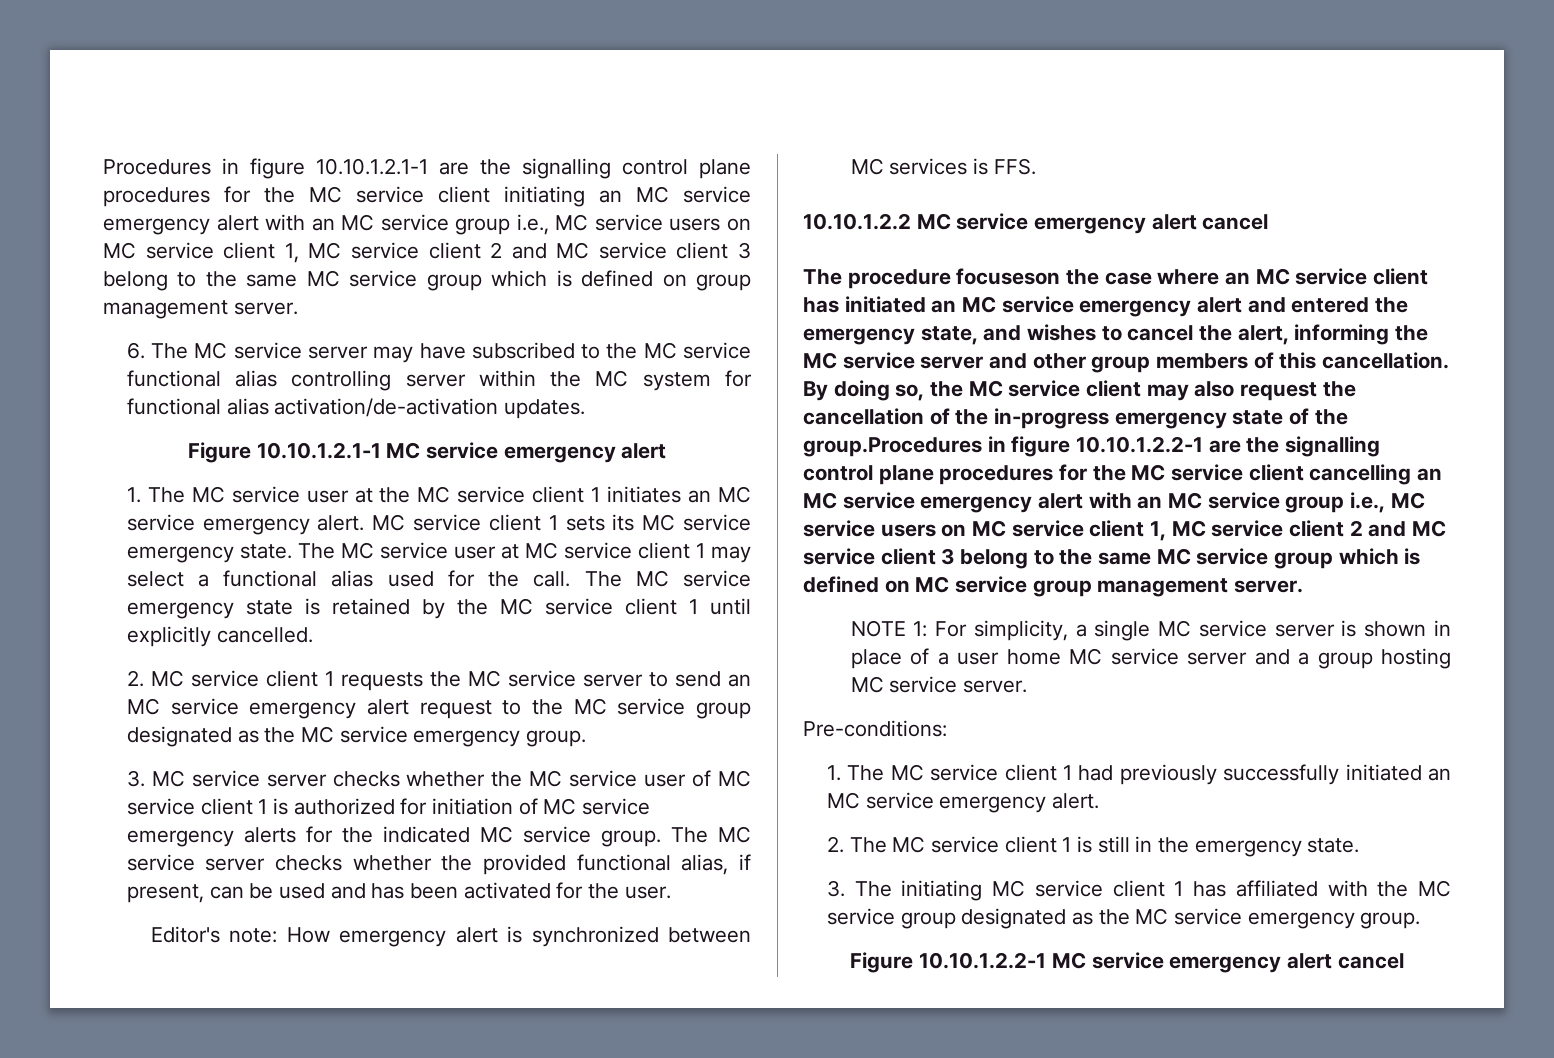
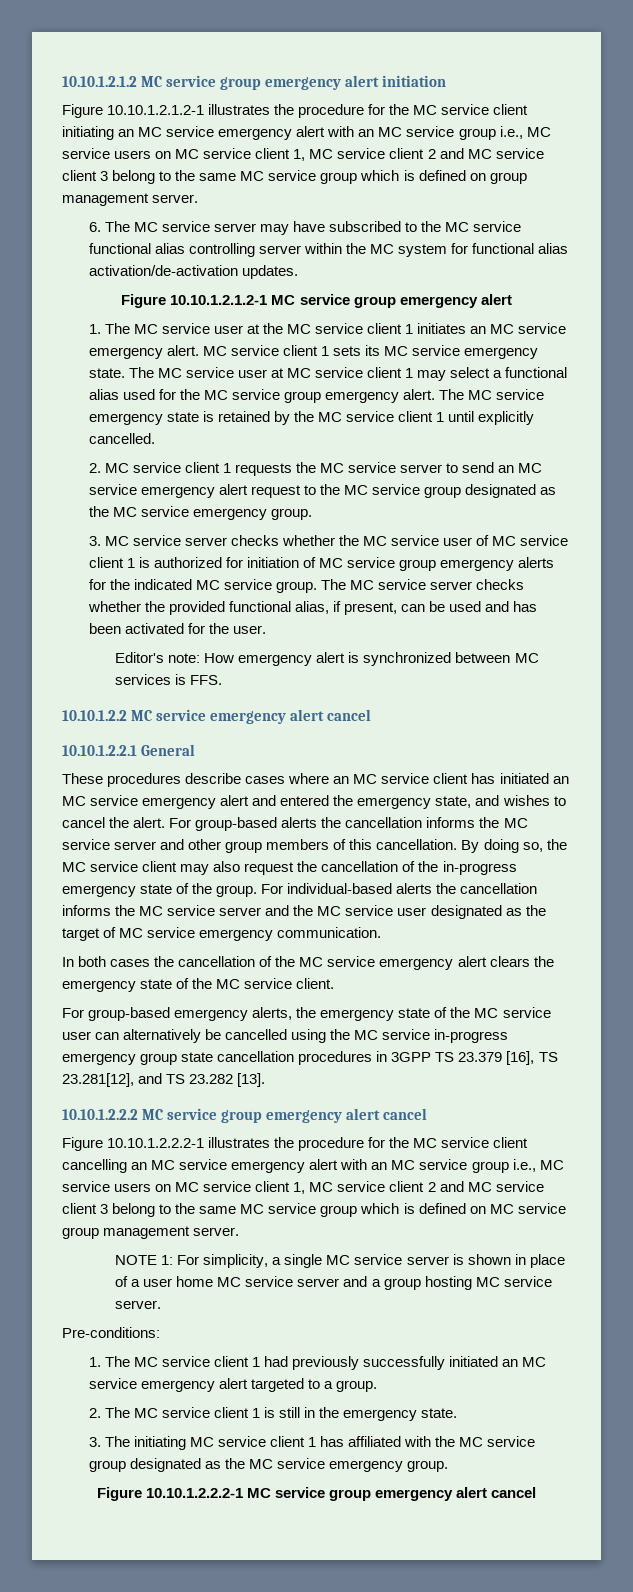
- Procedures in figure 10.10.1.2.1-1 are the signalling control plane procedures for the MC service client initiating an MC service emergency alert with an MC service group i.e., MC service users on MC service client 1, MC service client 2 and MC service client 3 belong to the same MC service group which is defined on group management server.
+ 10.10.1.2.1.2 MC service group emergency alert initiation
+ Figure 10.10.1.2.1.2-1 illustrates the procedure for the MC service client initiating an MC service emergency alert with an MC service group i.e., MC service users on MC service client 1, MC service client 2 and MC service client 3 belong to the same MC service group which is defined on group management server.
- Figure 10.10.1.2.1-1 MC service emergency alert
+ Figure 10.10.1.2.1.2-1 MC service group emergency alert
- The MC service user at MC service client 1 may select a functional alias used for the call.
+ The MC service user at MC service client 1 may select a functional alias used for the MC service group emergency alert.
- 3. MC service server checks whether the MC service user of MC service client 1 is authorized for initiation of MC service emergency alerts for the indicated MC service group.
+ 3. MC service server checks whether the MC service user of MC service client 1 is authorized for initiation of MC service group emergency alerts for the indicated MC service group.
- The procedure focuseson the case where an MC service client has initiated an MC service emergency alert and entered the emergency state, and wishes to cancel the alert, informing the MC service server and other group members of this cancellation.
+ 10.10.1.2.2.1 General
+ These procedures describe cases where an MC service client has initiated an MC service emergency alert and entered the emergency state, and wishes to cancel the alert. For group-based alerts the cancellation informs the MC service server and other group members of this cancellation.
- By doing so, the MC service client may also request the cancellation of the in-progress emergency state of the group.Procedures in figure 10.10.1.2.2-1 are the signalling control plane procedures for the MC service client cancelling an MC service emergency alert with an MC service group i.e., MC service users on MC service client 1, MC service client 2 and MC service client 3 belong to the same MC service group which is defined on MC service group management server.
+ By doing so, the MC service client may also request the cancellation of the in-progress emergency state of the group. For individual-based alerts the cancellation informs the MC service server and the MC service user designated as the target of MC service emergency communication.
+ In both cases the cancellation of the MC service emergency alert clears the emergency state of the MC service client.
+ For group-based emergency alerts, the emergency state of the MC service user can alternatively be cancelled using the MC service in-progress emergency group state cancellation procedures in 3GPP TS 23.379 [16], TS 23.281[12], and TS 23.282 [13].
+ 10.10.1.2.2.2 MC service group emergency alert cancel
+ Figure 10.10.1.2.2.2-1 illustrates the procedure for the MC service client cancelling an MC service emergency alert with an MC service group i.e., MC service users on MC service client 1, MC service client 2 and MC service client 3 belong to the same MC service group which is defined on MC service group management server.
- 1. The MC service client 1 had previously successfully initiated an MC service emergency alert.
+ 1. The MC service client 1 had previously successfully initiated an MC service emergency alert targeted to a group.
- Figure 10.10.1.2.2-1 MC service emergency alert cancel
+ Figure 10.10.1.2.2.2-1 MC service group emergency alert cancel

